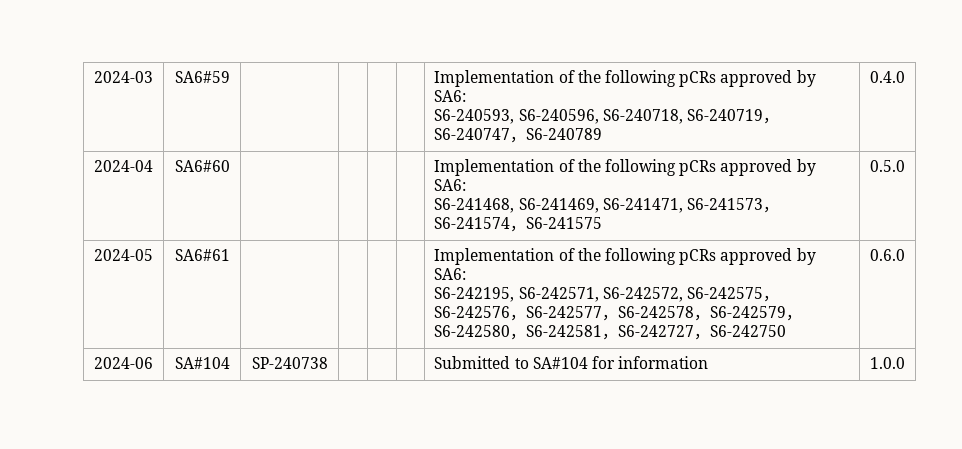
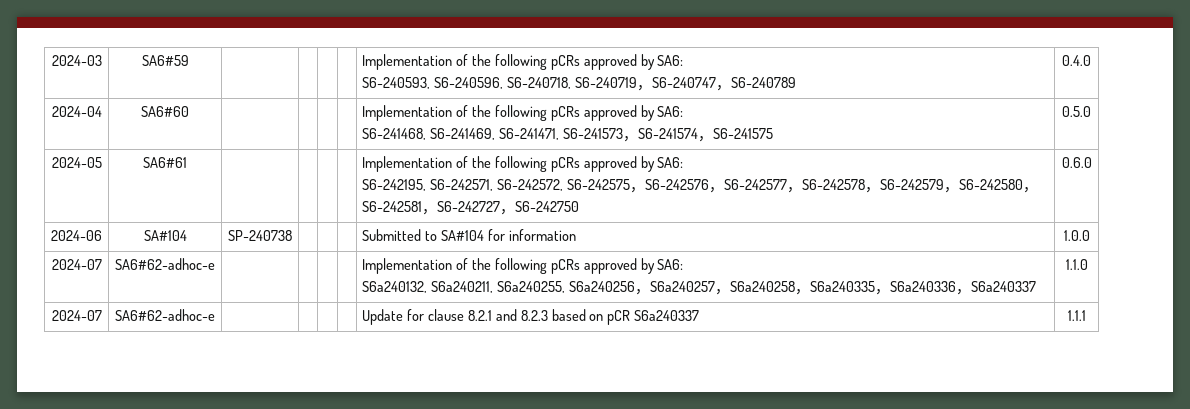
+ 2024-07 | SA6#62-adhoc-e | | | | | Implementation of the following pCRs approved by SA6:
+ S6a240132, S6a240211, S6a240255, S6a240256，S6a240257，S6a240258，S6a240335，S6a240336，S6a240337 | 1.1.0
+ 2024-07 | SA6#62-adhoc-e | | | | | Update for clause 8.2.1 and 8.2.3 based on pCR S6a240337 | 1.1.1

